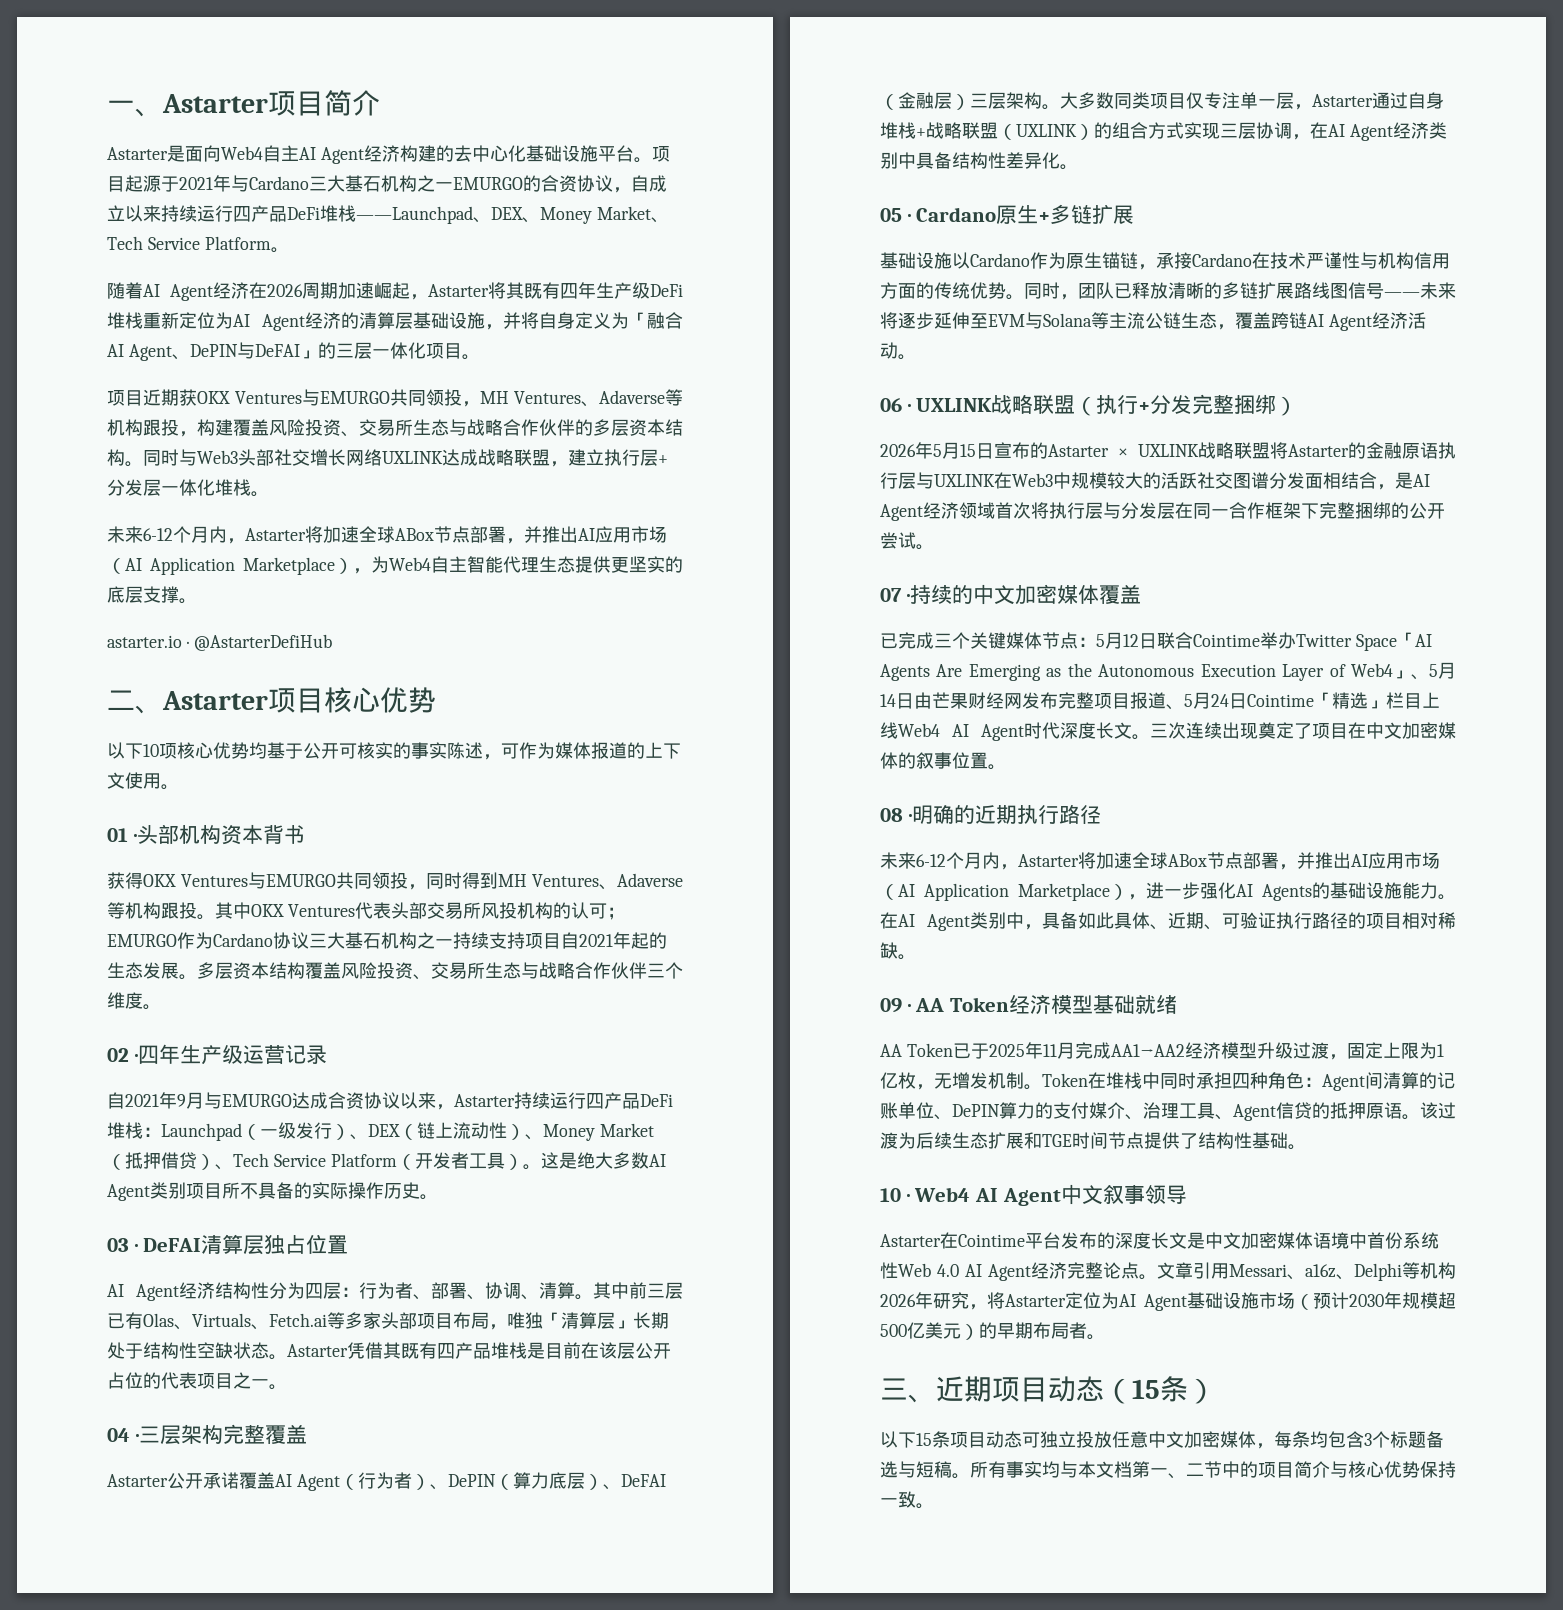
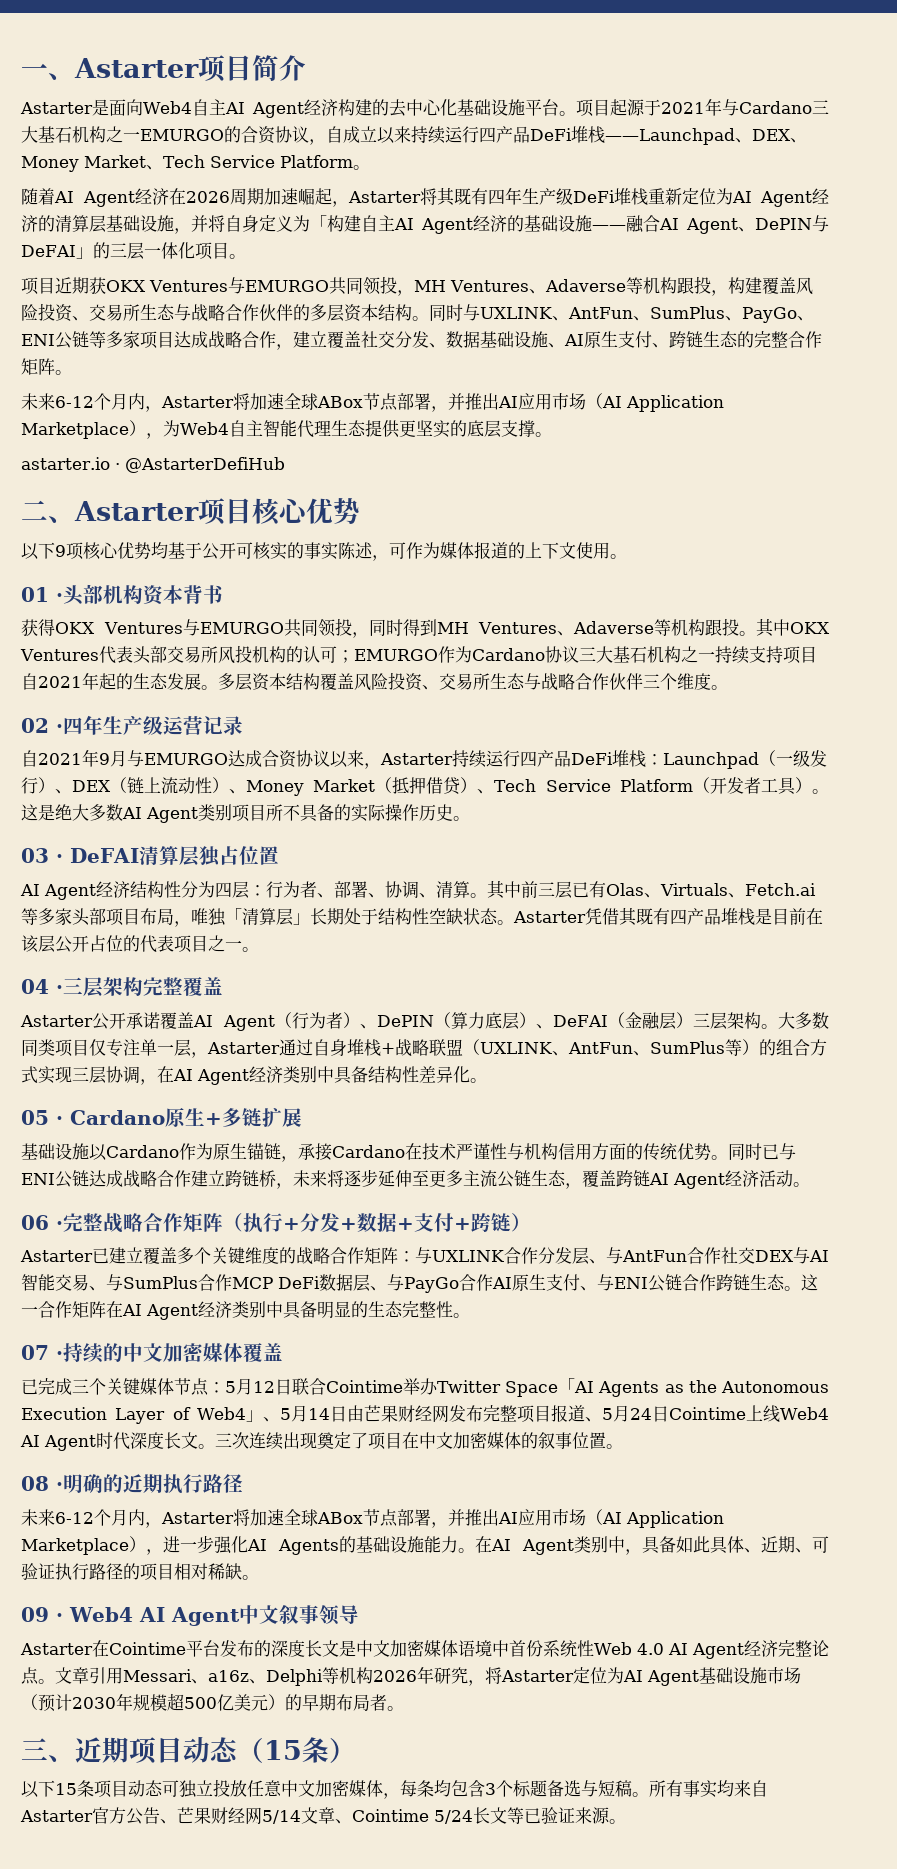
- 随着AI Agent经济在2026周期加速崛起，Astarter将其既有四年生产级DeFi堆栈重新定位为AI Agent经济的清算层基础设施，并将自身定义为「融合AI Agent、DePIN与DeFAI」的三层一体化项目。
+ 随着AI Agent经济在2026周期加速崛起，Astarter将其既有四年生产级DeFi堆栈重新定位为AI Agent经济的清算层基础设施，并将自身定义为「构建自主AI Agent经济的基础设施——融合AI Agent、DePIN与DeFAI」的三层一体化项目。
- 同时与Web3头部社交增长网络UXLINK达成战略联盟，建立执行层+分发层一体化堆栈。
+ 同时与UXLINK、AntFun、SumPlus、PayGo、ENI公链等多家项目达成战略合作，建立覆盖社交分发、数据基础设施、AI原生支付、跨链生态的完整合作矩阵。
- 以下10项核心优势均基于公开可核实的事实陈述，可作为媒体报道的上下文使用。
+ 以下9项核心优势均基于公开可核实的事实陈述，可作为媒体报道的上下文使用。
- 大多数同类项目仅专注单一层，Astarter通过自身堆栈+战略联盟（UXLINK）的组合方式实现三层协调，在AI Agent经济类别中具备结构性差异化。
+ 大多数同类项目仅专注单一层，Astarter通过自身堆栈+战略联盟（UXLINK、AntFun、SumPlus等）的组合方式实现三层协调，在AI Agent经济类别中具备结构性差异化。
- 同时，团队已释放清晰的多链扩展路线图信号——未来将逐步延伸至EVM与Solana等主流公链生态，覆盖跨链AI Agent经济活动。
+ 同时已与ENI公链达成战略合作建立跨链桥，未来将逐步延伸至更多主流公链生态，覆盖跨链AI Agent经济活动。
- 06 · UXLINK战略联盟（执行+分发完整捆绑）
- 2026年5月15日宣布的Astarter × UXLINK战略联盟将Astarter的金融原语执行层与UXLINK在Web3中规模较大的活跃社交图谱分发面相结合，是AI Agent经济领域首次将执行层与分发层在同一合作框架下完整捆绑的公开尝试。
+ 06 ·完整战略合作矩阵（执行+分发+数据+支付+跨链）
+ Astarter已建立覆盖多个关键维度的战略合作矩阵：与UXLINK合作分发层、与AntFun合作社交DEX与AI智能交易、与SumPlus合作MCP DeFi数据层、与PayGo合作AI原生支付、与ENI公链合作跨链生态。这一合作矩阵在AI Agent经济类别中具备明显的生态完整性。
- 已完成三个关键媒体节点：5月12日联合Cointime举办Twitter Space「AI Agents Are Emerging as the Autonomous Execution Layer of Web4」、5月14日由芒果财经网发布完整项目报道、5月24日Cointime「精选」栏目上线Web4 AI Agent时代深度长文。
+ 已完成三个关键媒体节点：5月12日联合Cointime举办Twitter Space「AI Agents as the Autonomous Execution Layer of Web4」、5月14日由芒果财经网发布完整项目报道、5月24日Cointime上线Web4 AI Agent时代深度长文。
- 09 · AA Token经济模型基础就绪
- AA Token已于2025年11月完成AA1→AA2经济模型升级过渡，固定上限为1亿枚，无增发机制。Token在堆栈中同时承担四种角色：Agent间清算的记账单位、DePIN算力的支付媒介、治理工具、Agent信贷的抵押原语。该过渡为后续生态扩展和TGE时间节点提供了结构性基础。
- 10 · Web4 AI Agent中文叙事领导
+ 09 · Web4 AI Agent中文叙事领导
- 所有事实均与本文档第一、二节中的项目简介与核心优势保持一致。
+ 所有事实均来自Astarter官方公告、芒果财经网5/14文章、Cointime 5/24长文等已验证来源。

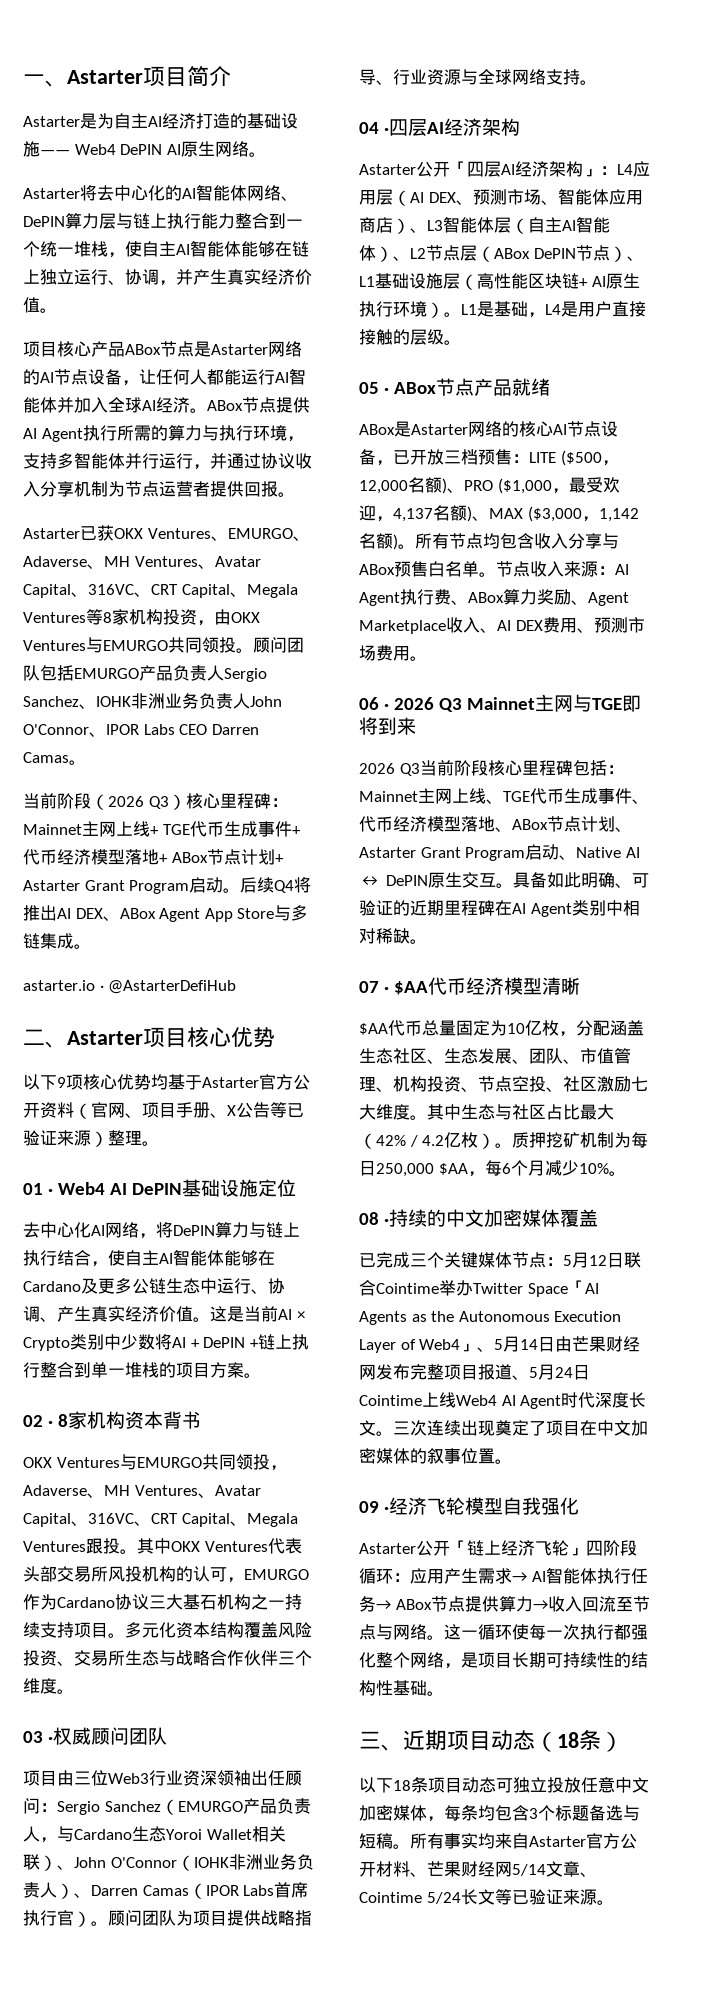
- Astarter是面向Web4自主AI Agent经济构建的去中心化基础设施平台。项目起源于2021年与Cardano三大基石机构之一EMURGO的合资协议，自成立以来持续运行四产品DeFi堆栈——Launchpad、DEX、Money Market、Tech Service Platform。
- 随着AI Agent经济在2026周期加速崛起，Astarter将其既有四年生产级DeFi堆栈重新定位为AI Agent经济的清算层基础设施，并将自身定义为「构建自主AI Agent经济的基础设施——融合AI Agent、DePIN与DeFAI」的三层一体化项目。
- 项目近期获OKX Ventures与EMURGO共同领投，MH Ventures、Adaverse等机构跟投，构建覆盖风险投资、交易所生态与战略合作伙伴的多层资本结构。同时与UXLINK、AntFun、SumPlus、PayGo、ENI公链等多家项目达成战略合作，建立覆盖社交分发、数据基础设施、AI原生支付、跨链生态的完整合作矩阵。
- 未来6-12个月内，Astarter将加速全球ABox节点部署，并推出AI应用市场（AI Application Marketplace），为Web4自主智能代理生态提供更坚实的底层支撑。
+ Astarter是为自主AI经济打造的基础设施—— Web4 DePIN AI原生网络。
+ Astarter将去中心化的AI智能体网络、DePIN算力层与链上执行能力整合到一个统一堆栈，使自主AI智能体能够在链上独立运行、协调，并产生真实经济价值。
+ 项目核心产品ABox节点是Astarter网络的AI节点设备，让任何人都能运行AI智能体并加入全球AI经济。ABox节点提供AI Agent执行所需的算力与执行环境，支持多智能体并行运行，并通过协议收入分享机制为节点运营者提供回报。
+ Astarter已获OKX Ventures、EMURGO、Adaverse、MH Ventures、Avatar Capital、316VC、CRT Capital、Megala Ventures等8家机构投资，由OKX Ventures与EMURGO共同领投。顾问团队包括EMURGO产品负责人Sergio Sanchez、IOHK非洲业务负责人John O'Connor、IPOR Labs CEO Darren Camas。
+ 当前阶段（2026 Q3）核心里程碑：Mainnet主网上线+ TGE代币生成事件+代币经济模型落地+ ABox节点计划+ Astarter Grant Program启动。后续Q4将推出AI DEX、ABox Agent App Store与多链集成。
- 以下9项核心优势均基于公开可核实的事实陈述，可作为媒体报道的上下文使用。
- 01 ·头部机构资本背书
+ 以下9项核心优势均基于Astarter官方公开资料（官网、项目手册、X公告等已验证来源）整理。
+ 01 · Web4 AI DePIN基础设施定位
+ 去中心化AI网络，将DePIN算力与链上执行结合，使自主AI智能体能够在Cardano及更多公链生态中运行、协调、产生真实经济价值。这是当前AI × Crypto类别中少数将AI + DePIN +链上执行整合到单一堆栈的项目方案。
+ 02 · 8家机构资本背书
- 获得OKX Ventures与EMURGO共同领投，同时得到MH Ventures、Adaverse等机构跟投。
+ OKX Ventures与EMURGO共同领投，Adaverse、MH Ventures、Avatar Capital、316VC、CRT Capital、Megala Ventures跟投。
- 其中OKX Ventures代表头部交易所风投机构的认可；EMURGO作为Cardano协议三大基石机构之一持续支持项目自2021年起的生态发展。多层资本结构覆盖风险投资、交易所生态与战略合作伙伴三个维度。
+ 其中OKX Ventures代表头部交易所风投机构的认可，EMURGO作为Cardano协议三大基石机构之一持续支持项目。多元化资本结构覆盖风险投资、交易所生态与战略合作伙伴三个维度。
- 02 ·四年生产级运营记录
- 自2021年9月与EMURGO达成合资协议以来，Astarter持续运行四产品DeFi堆栈：Launchpad（一级发行）、DEX（链上流动性）、Money Market（抵押借贷）、Tech Service Platform（开发者工具）。这是绝大多数AI Agent类别项目所不具备的实际操作历史。
- 03 · DeFAI清算层独占位置
- AI Agent经济结构性分为四层：行为者、部署、协调、清算。其中前三层已有Olas、Virtuals、Fetch.ai等多家头部项目布局，唯独「清算层」长期处于结构性空缺状态。Astarter凭借其既有四产品堆栈是目前在该层公开占位的代表项目之一。
- 04 ·三层架构完整覆盖
- Astarter公开承诺覆盖AI Agent（行为者）、DePIN（算力底层）、DeFAI（金融层）三层架构。大多数同类项目仅专注单一层，Astarter通过自身堆栈+战略联盟（UXLINK、AntFun、SumPlus等）的组合方式实现三层协调，在AI Agent经济类别中具备结构性差异化。
- 05 · Cardano原生+多链扩展
- 基础设施以Cardano作为原生锚链，承接Cardano在技术严谨性与机构信用方面的传统优势。同时已与ENI公链达成战略合作建立跨链桥，未来将逐步延伸至更多主流公链生态，覆盖跨链AI Agent经济活动。
- 06 ·完整战略合作矩阵（执行+分发+数据+支付+跨链）
- Astarter已建立覆盖多个关键维度的战略合作矩阵：与UXLINK合作分发层、与AntFun合作社交DEX与AI智能交易、与SumPlus合作MCP DeFi数据层、与PayGo合作AI原生支付、与ENI公链合作跨链生态。这一合作矩阵在AI Agent经济类别中具备明显的生态完整性。
- 07 ·持续的中文加密媒体覆盖
+ 03 ·权威顾问团队
+ 项目由三位Web3行业资深领袖出任顾问：Sergio Sanchez（EMURGO产品负责人，与Cardano生态Yoroi Wallet相关联）、John O'Connor（IOHK非洲业务负责人）、Darren Camas（IPOR Labs首席执行官）。顾问团队为项目提供战略指导、行业资源与全球网络支持。
+ 04 ·四层AI经济架构
+ Astarter公开「四层AI经济架构」：L4应用层（AI DEX、预测市场、智能体应用商店）、L3智能体层（自主AI智能体）、L2节点层（ABox DePIN节点）、L1基础设施层（高性能区块链+ AI原生执行环境）。L1是基础，L4是用户直接接触的层级。
+ 05 · ABox节点产品就绪
+ ABox是Astarter网络的核心AI节点设备，已开放三档预售：LITE ($500，12,000名额)、PRO ($1,000，最受欢迎，4,137名额)、MAX ($3,000，1,142名额)。所有节点均包含收入分享与ABox预售白名单。节点收入来源：AI Agent执行费、ABox算力奖励、Agent Marketplace收入、AI DEX费用、预测市场费用。
+ 06 · 2026 Q3 Mainnet主网与TGE即将到来
+ 2026 Q3当前阶段核心里程碑包括：Mainnet主网上线、TGE代币生成事件、代币经济模型落地、ABox节点计划、Astarter Grant Program启动、Native AI ↔ DePIN原生交互。具备如此明确、可验证的近期里程碑在AI Agent类别中相对稀缺。
+ 07 · $AA代币经济模型清晰
+ $AA代币总量固定为10亿枚，分配涵盖生态社区、生态发展、团队、市值管理、机构投资、节点空投、社区激励七大维度。其中生态与社区占比最大（42% / 4.2亿枚）。质押挖矿机制为每日250,000 $AA，每6个月减少10%。
+ 08 ·持续的中文加密媒体覆盖
- 08 ·明确的近期执行路径
- 未来6-12个月内，Astarter将加速全球ABox节点部署，并推出AI应用市场（AI Application Marketplace），进一步强化AI Agents的基础设施能力。在AI Agent类别中，具备如此具体、近期、可验证执行路径的项目相对稀缺。
- 09 · Web4 AI Agent中文叙事领导
- Astarter在Cointime平台发布的深度长文是中文加密媒体语境中首份系统性Web 4.0 AI Agent经济完整论点。文章引用Messari、a16z、Delphi等机构2026年研究，将Astarter定位为AI Agent基础设施市场（预计2030年规模超500亿美元）的早期布局者。
+ 09 ·经济飞轮模型自我强化
+ Astarter公开「链上经济飞轮」四阶段循环：应用产生需求→ AI智能体执行任务→ ABox节点提供算力→收入回流至节点与网络。这一循环使每一次执行都强化整个网络，是项目长期可持续性的结构性基础。
- 三、近期项目动态（15条）
+ 三、近期项目动态（18条）
- 以下15条项目动态可独立投放任意中文加密媒体，每条均包含3个标题备选与短稿。
+ 以下18条项目动态可独立投放任意中文加密媒体，每条均包含3个标题备选与短稿。
- 所有事实均来自Astarter官方公告、芒果财经网5/14文章、Cointime 5/24长文等已验证来源。
+ 所有事实均来自Astarter官方公开材料、芒果财经网5/14文章、Cointime 5/24长文等已验证来源。

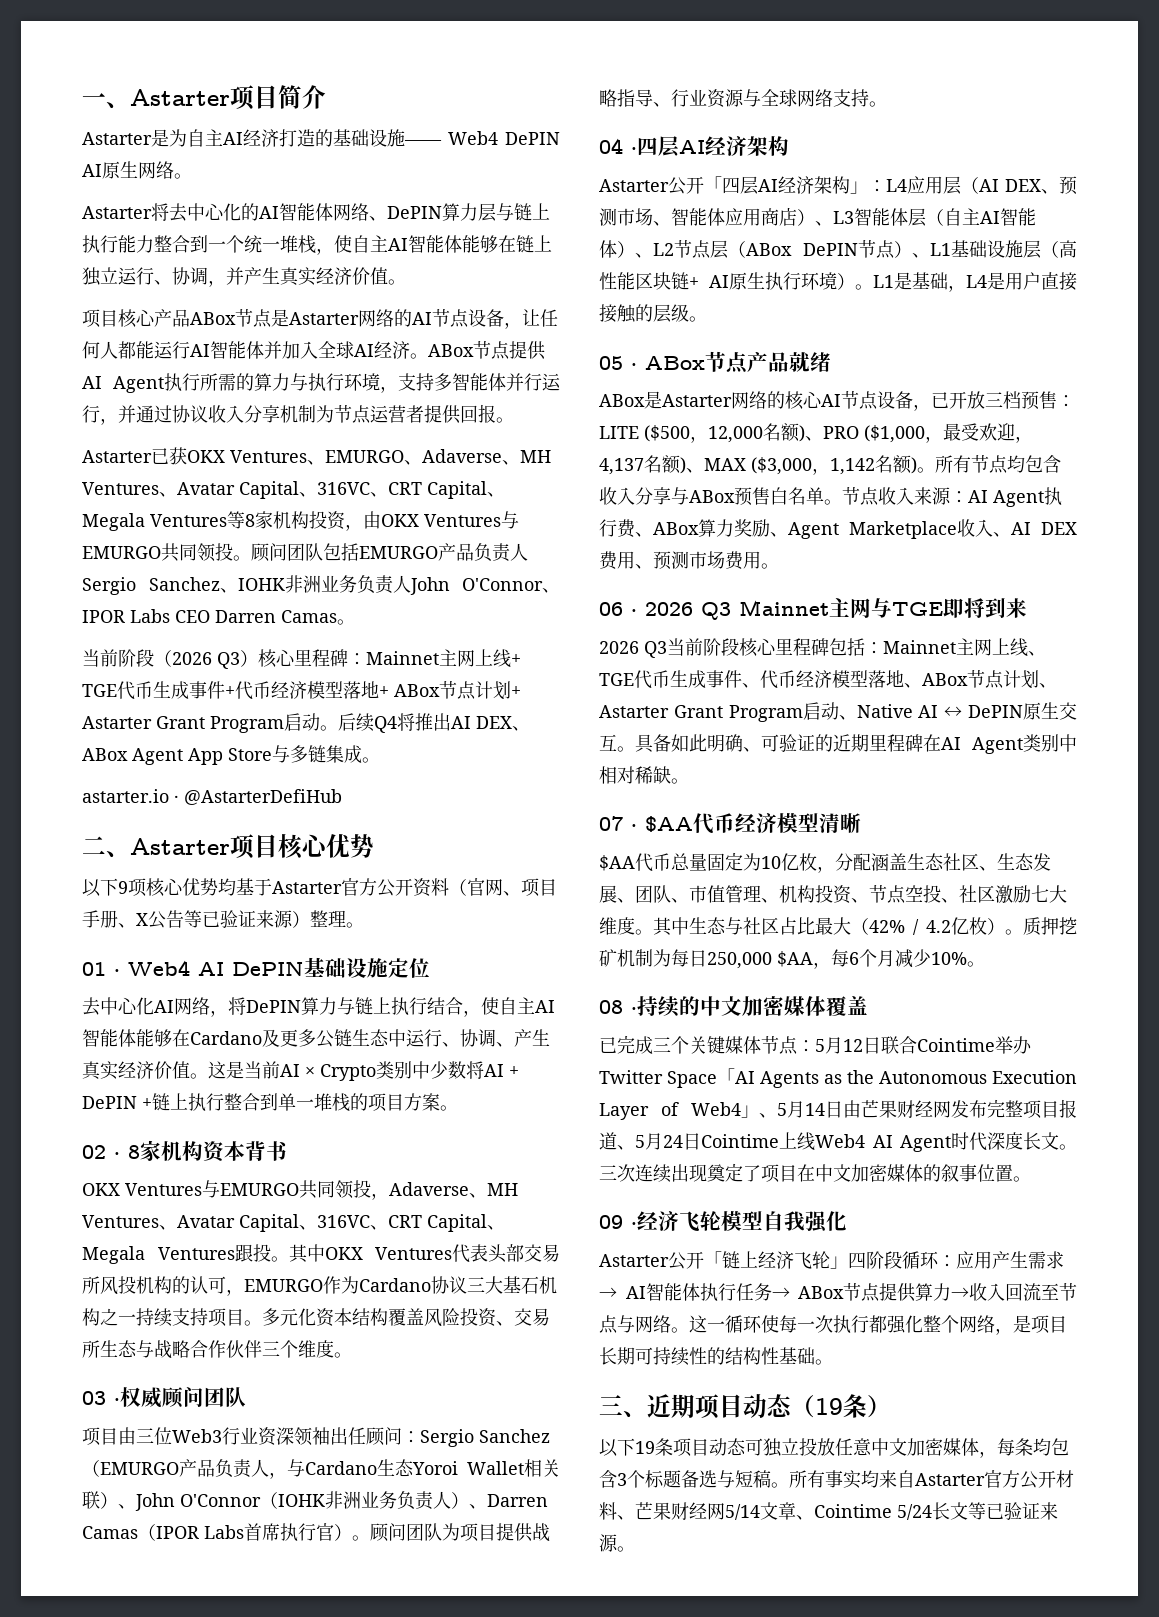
- 三、近期项目动态（18条）
+ 三、近期项目动态（19条）
- 以下18条项目动态可独立投放任意中文加密媒体，每条均包含3个标题备选与短稿。
+ 以下19条项目动态可独立投放任意中文加密媒体，每条均包含3个标题备选与短稿。

